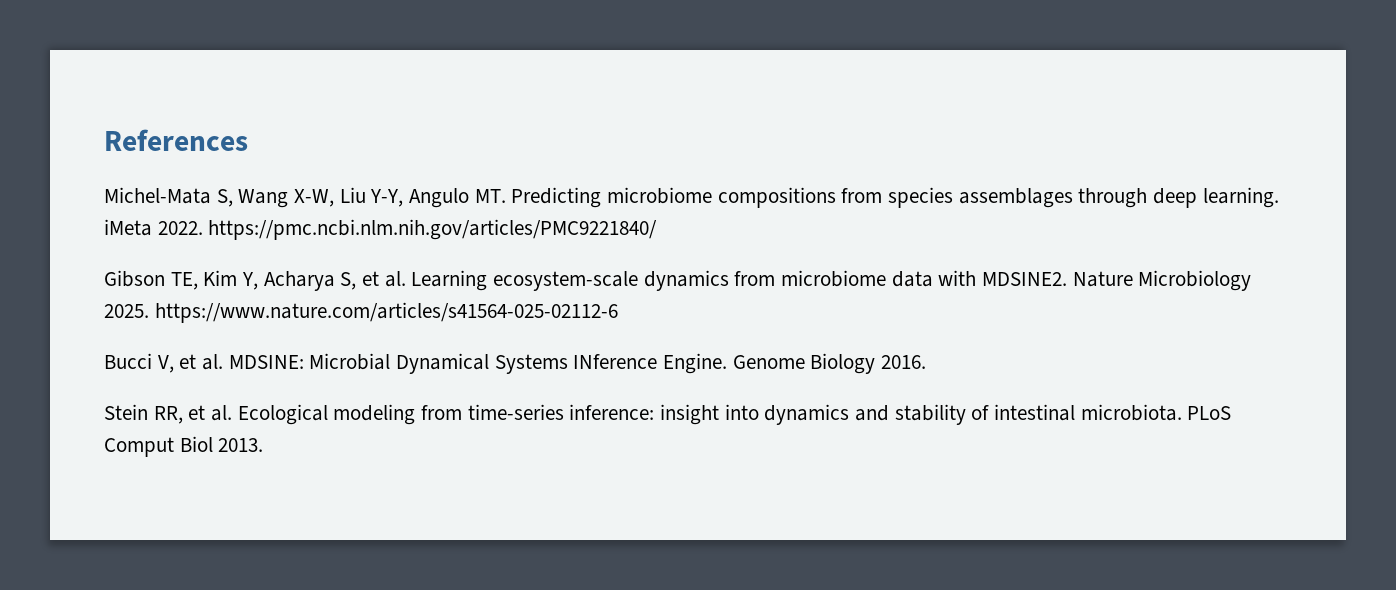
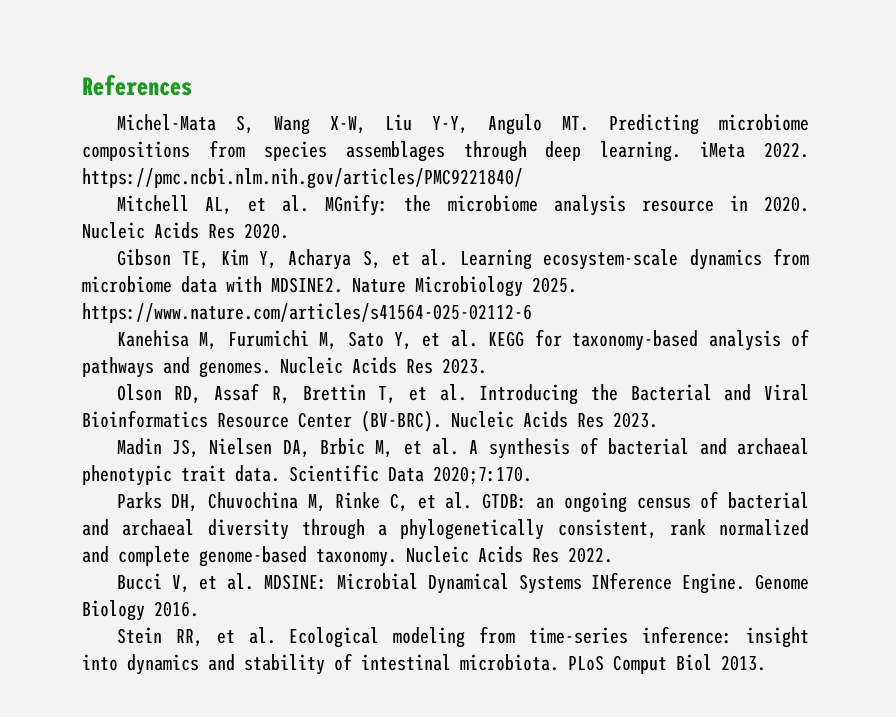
+ Mitchell AL, et al. MGnify: the microbiome analysis resource in 2020. Nucleic Acids Res 2020.
+ Kanehisa M, Furumichi M, Sato Y, et al. KEGG for taxonomy-based analysis of pathways and genomes. Nucleic Acids Res 2023.
+ Olson RD, Assaf R, Brettin T, et al. Introducing the Bacterial and Viral Bioinformatics Resource Center (BV-BRC). Nucleic Acids Res 2023.
+ Madin JS, Nielsen DA, Brbic M, et al. A synthesis of bacterial and archaeal phenotypic trait data. Scientific Data 2020;7:170.
+ Parks DH, Chuvochina M, Rinke C, et al. GTDB: an ongoing census of bacterial and archaeal diversity through a phylogenetically consistent, rank normalized and complete genome-based taxonomy. Nucleic Acids Res 2022.

